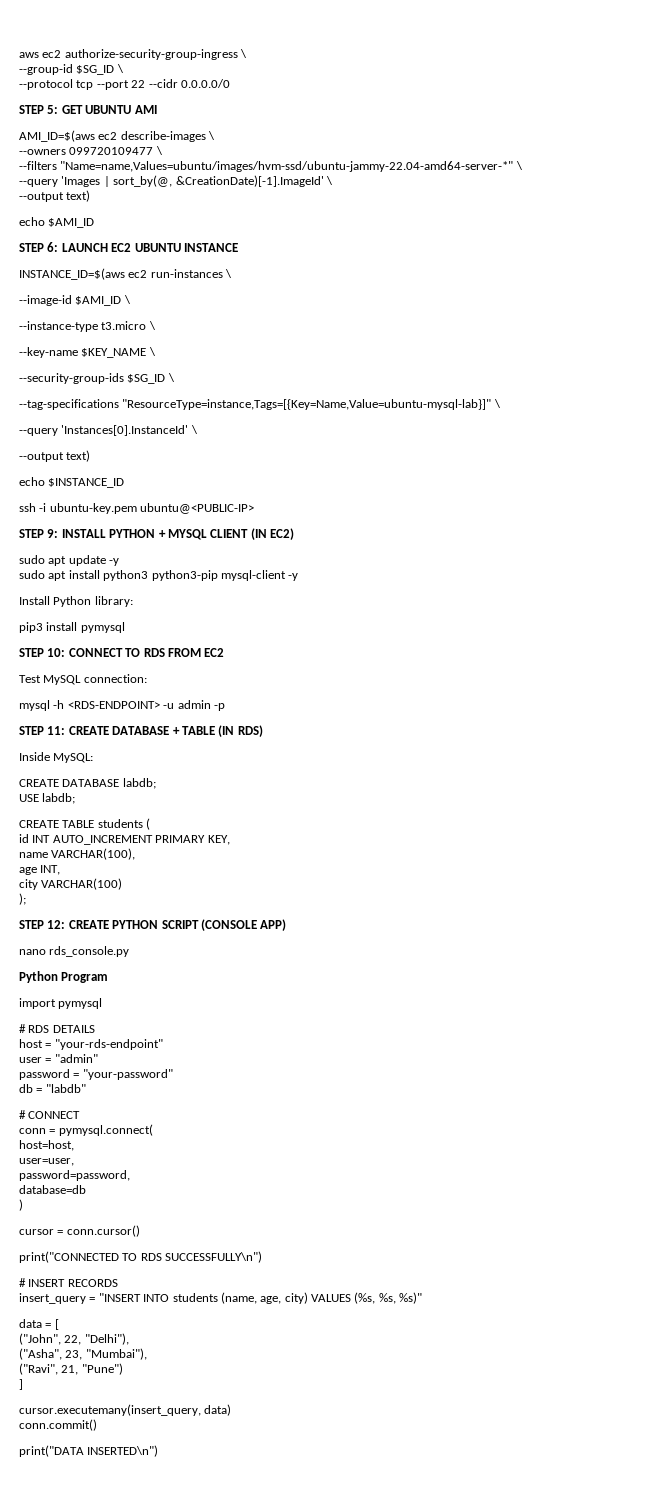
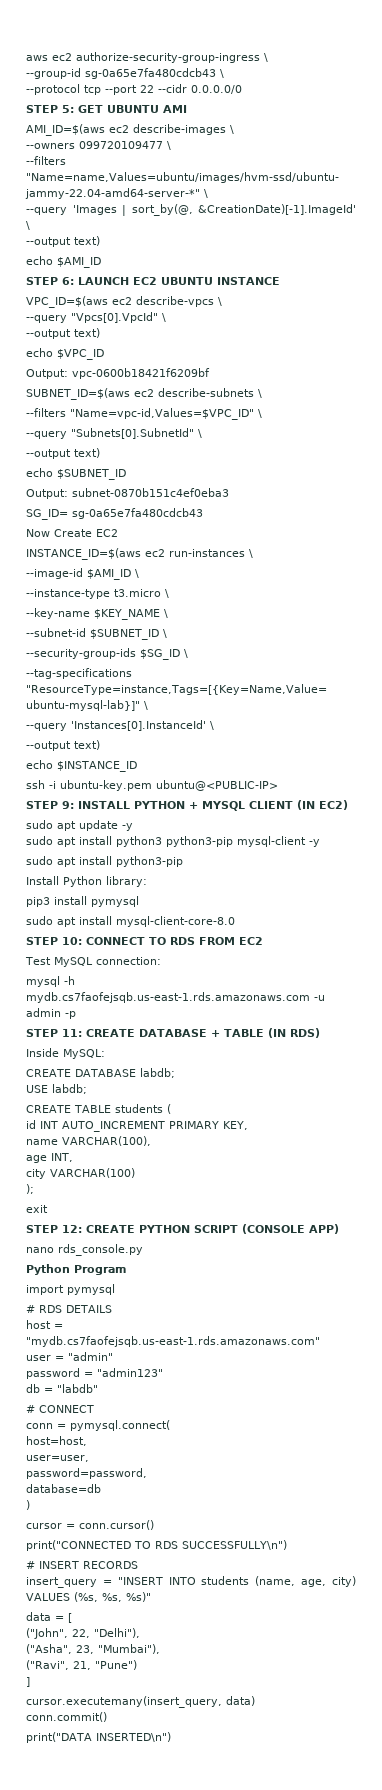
- --group-id $SG_ID \
+ --group-id sg-0a65e7fa480cdcb43 \
+ VPC_ID=$(aws ec2 describe-vpcs \
+ --query "Vpcs[0].VpcId" \
+ --output text)
+ echo $VPC_ID
+ Output: vpc-0600b18421f6209bf
+ SUBNET_ID=$(aws ec2 describe-subnets \
+ --filters "Name=vpc-id,Values=$VPC_ID" \
+ --query "Subnets[0].SubnetId" \
+ --output text)
+ echo $SUBNET_ID
+ Output: subnet-0870b151c4ef0eba3
+ SG_ID= sg-0a65e7fa480cdcb43
+ Now Create EC2
+ --subnet-id $SUBNET_ID \
+ sudo apt install python3-pip
+ sudo apt install mysql-client-core-8.0
- mysql -h <RDS-ENDPOINT> -u admin -p
+ mysql -h mydb.cs7faofejsqb.us-east-1.rds.amazonaws.com -u admin -p
+ exit
- host = "your-rds-endpoint"
+ host = "mydb.cs7faofejsqb.us-east-1.rds.amazonaws.com"
- password = "your-password"
+ password = "admin123"

